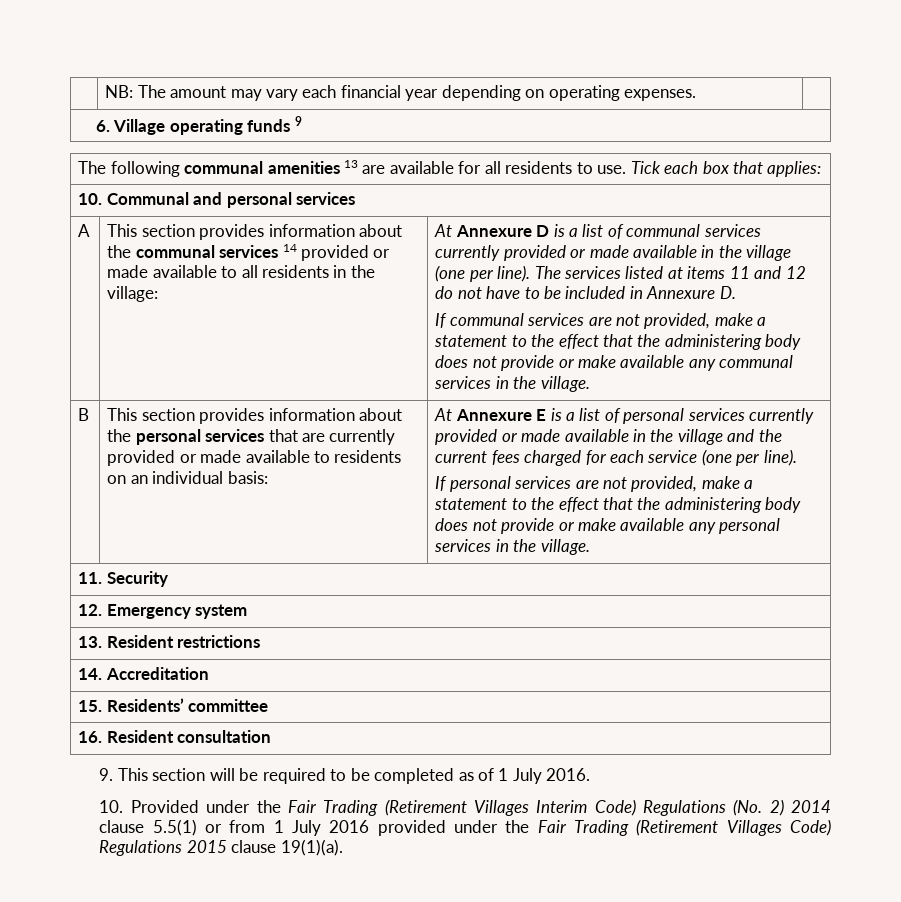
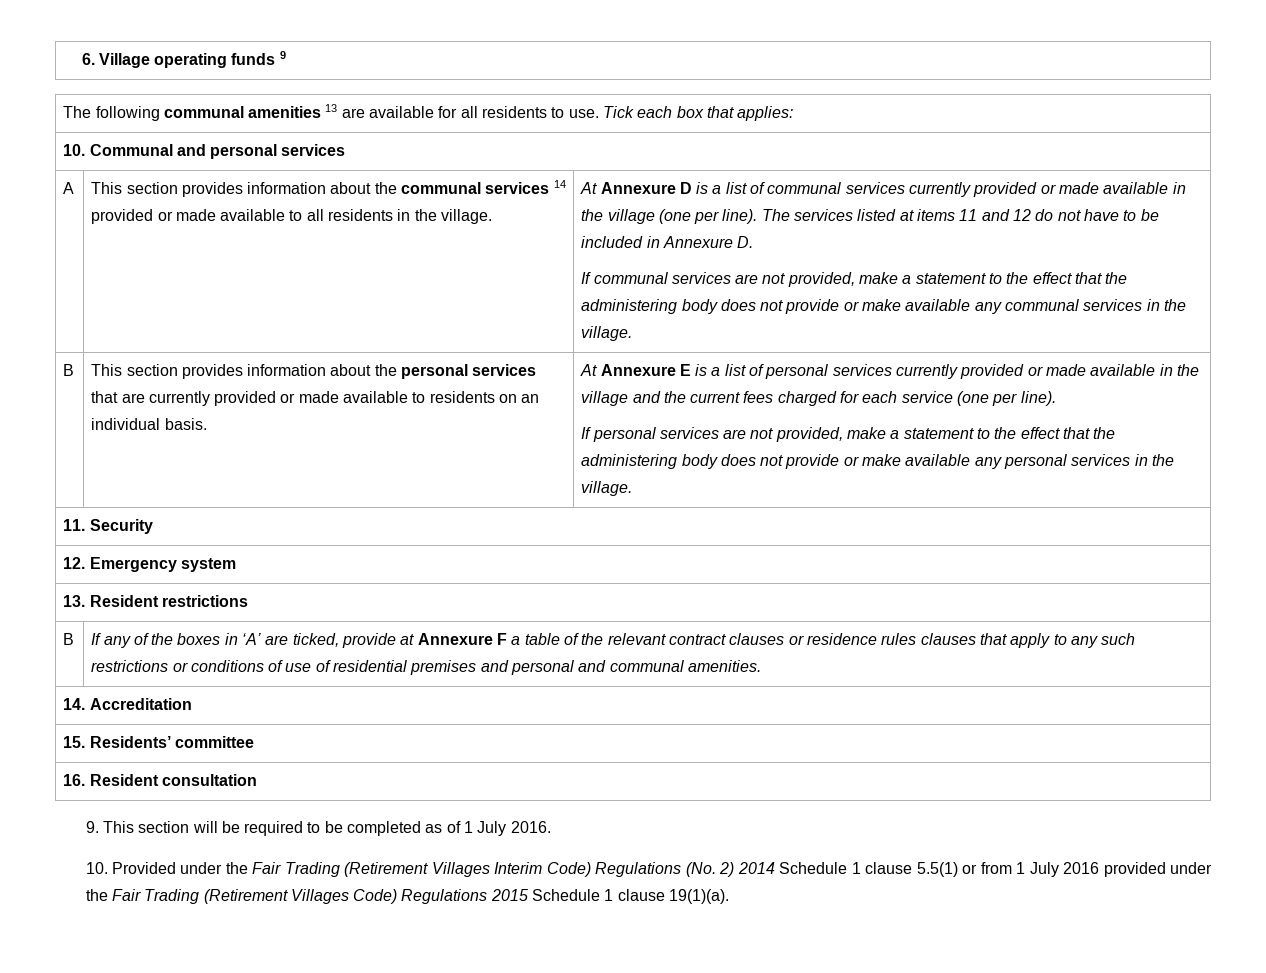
- | NB: The amount may vary each financial year depending on operating expenses. |
- This section provides information about the communal services 14 provided or made available to all residents in the village:
+ This section provides information about the communal services 14 provided or made available to all residents in the village.
- This section provides information about the personal services that are currently provided or made available to residents on an individual basis:
+ This section provides information about the personal services that are currently provided or made available to residents on an individual basis.
+ B | If any of the boxes in ‘A’ are ticked, provide at Annexure F a table of the relevant contract clauses or residence rules clauses that apply to any such restrictions or conditions of use of residential premises and personal and communal amenities.
- 10. Provided under the Fair Trading (Retirement Villages Interim Code) Regulations (No. 2) 2014 clause 5.5(1) or from 1 July 2016 provided under the Fair Trading (Retirement Villages Code) Regulations 2015 clause 19(1)(a).
+ 10. Provided under the Fair Trading (Retirement Villages Interim Code) Regulations (No. 2) 2014 Schedule 1 clause 5.5(1) or from 1 July 2016 provided under the Fair Trading (Retirement Villages Code) Regulations 2015 Schedule 1 clause 19(1)(a).

